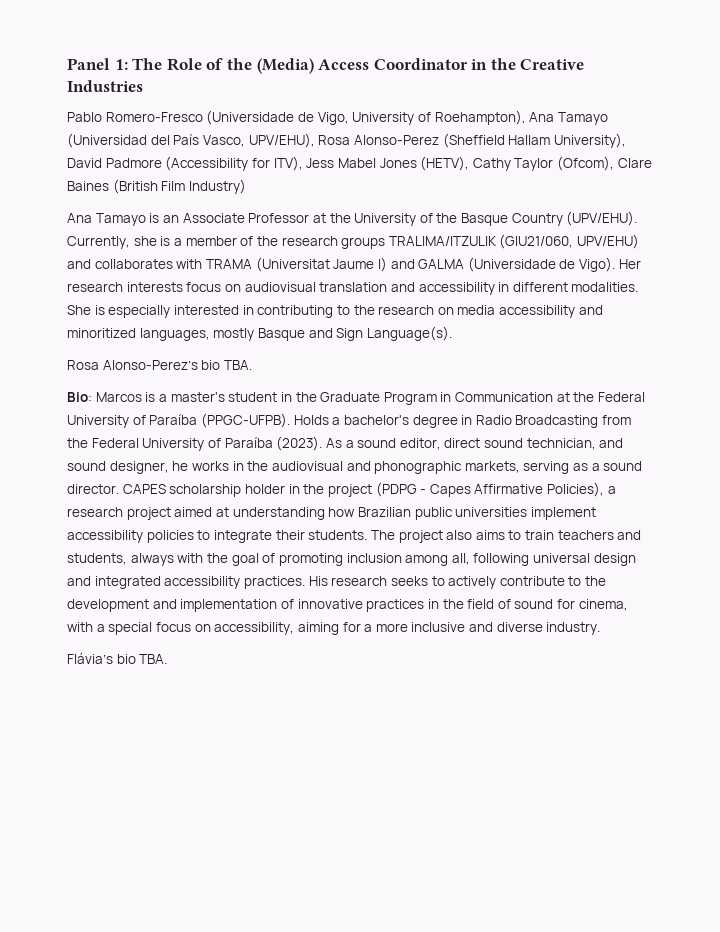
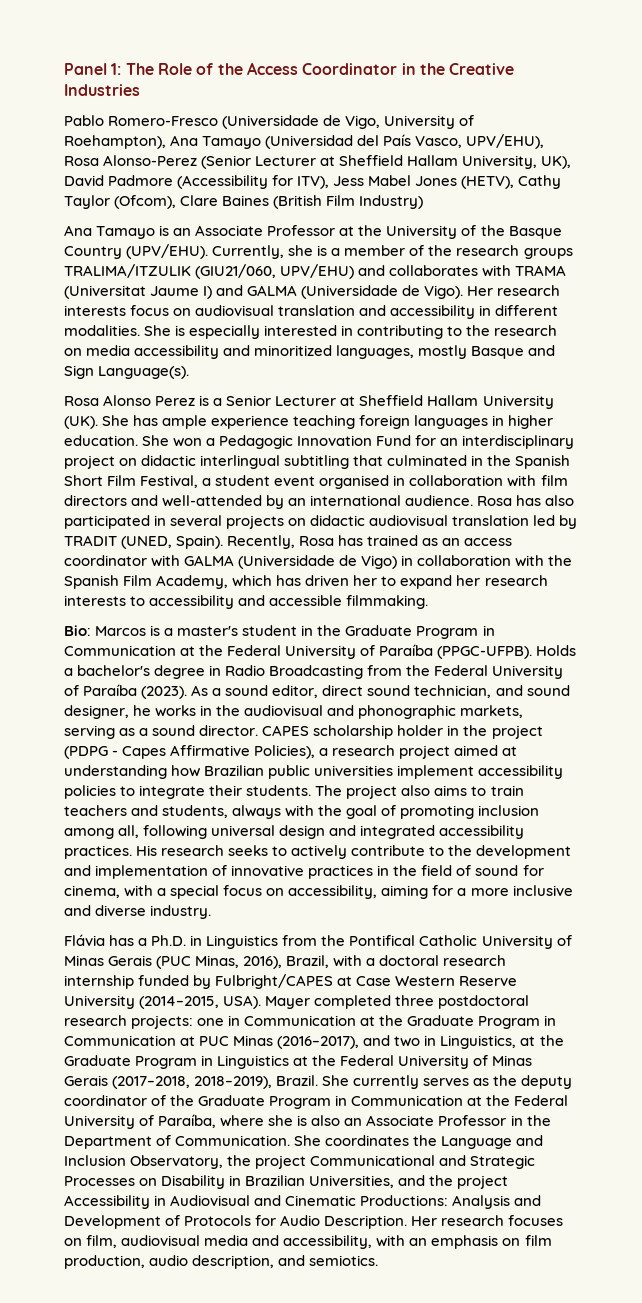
- Panel 1: The Role of the (Media) Access Coordinator in the Creative Industries
+ Panel 1: The Role of the Access Coordinator in the Creative Industries
- Pablo Romero-Fresco (Universidade de Vigo, University of Roehampton), Ana Tamayo (Universidad del País Vasco, UPV/EHU), Rosa Alonso-Perez (Sheffield Hallam University), David Padmore (Accessibility for ITV), Jess Mabel Jones (HETV), Cathy Taylor (Ofcom), Clare Baines (British Film Industry)
+ Pablo Romero-Fresco (Universidade de Vigo, University of Roehampton), Ana Tamayo (Universidad del País Vasco, UPV/EHU), Rosa Alonso-Perez (Senior Lecturer at Sheffield Hallam University, UK), David Padmore (Accessibility for ITV), Jess Mabel Jones (HETV), Cathy Taylor (Ofcom), Clare Baines (British Film Industry)
- Rosa Alonso-Perez’s bio TBA.
+ Rosa Alonso Perez is a Senior Lecturer at Sheffield Hallam University (UK). She has ample experience teaching foreign languages in higher education. She won a Pedagogic Innovation Fund for an interdisciplinary project on didactic interlingual subtitling that culminated in the Spanish Short Film Festival, a student event organised in collaboration with film directors and well-attended by an international audience. Rosa has also participated in several projects on didactic audiovisual translation led by TRADIT (UNED, Spain). Recently, Rosa has trained as an access coordinator with GALMA (Universidade de Vigo) in collaboration with the Spanish Film Academy, which has driven her to expand her research interests to accessibility and accessible filmmaking.
- Flávia’s bio TBA.
+ Flávia has a Ph.D. in Linguistics from the Pontifical Catholic University of Minas Gerais (PUC Minas, 2016), Brazil, with a doctoral research internship funded by Fulbright/CAPES at Case Western Reserve University (2014–2015, USA). Mayer completed three postdoctoral research projects: one in Communication at the Graduate Program in Communication at PUC Minas (2016–2017), and two in Linguistics, at the Graduate Program in Linguistics at the Federal University of Minas Gerais (2017–2018, 2018–2019), Brazil. She currently serves as the deputy coordinator of the Graduate Program in Communication at the Federal University of Paraíba, where she is also an Associate Professor in the Department of Communication. She coordinates the Language and Inclusion Observatory, the project Communicational and Strategic Processes on Disability in Brazilian Universities, and the project Accessibility in Audiovisual and Cinematic Productions: Analysis and Development of Protocols for Audio Description. Her research focuses on film, audiovisual media and accessibility, with an emphasis on film production, audio description, and semiotics.

